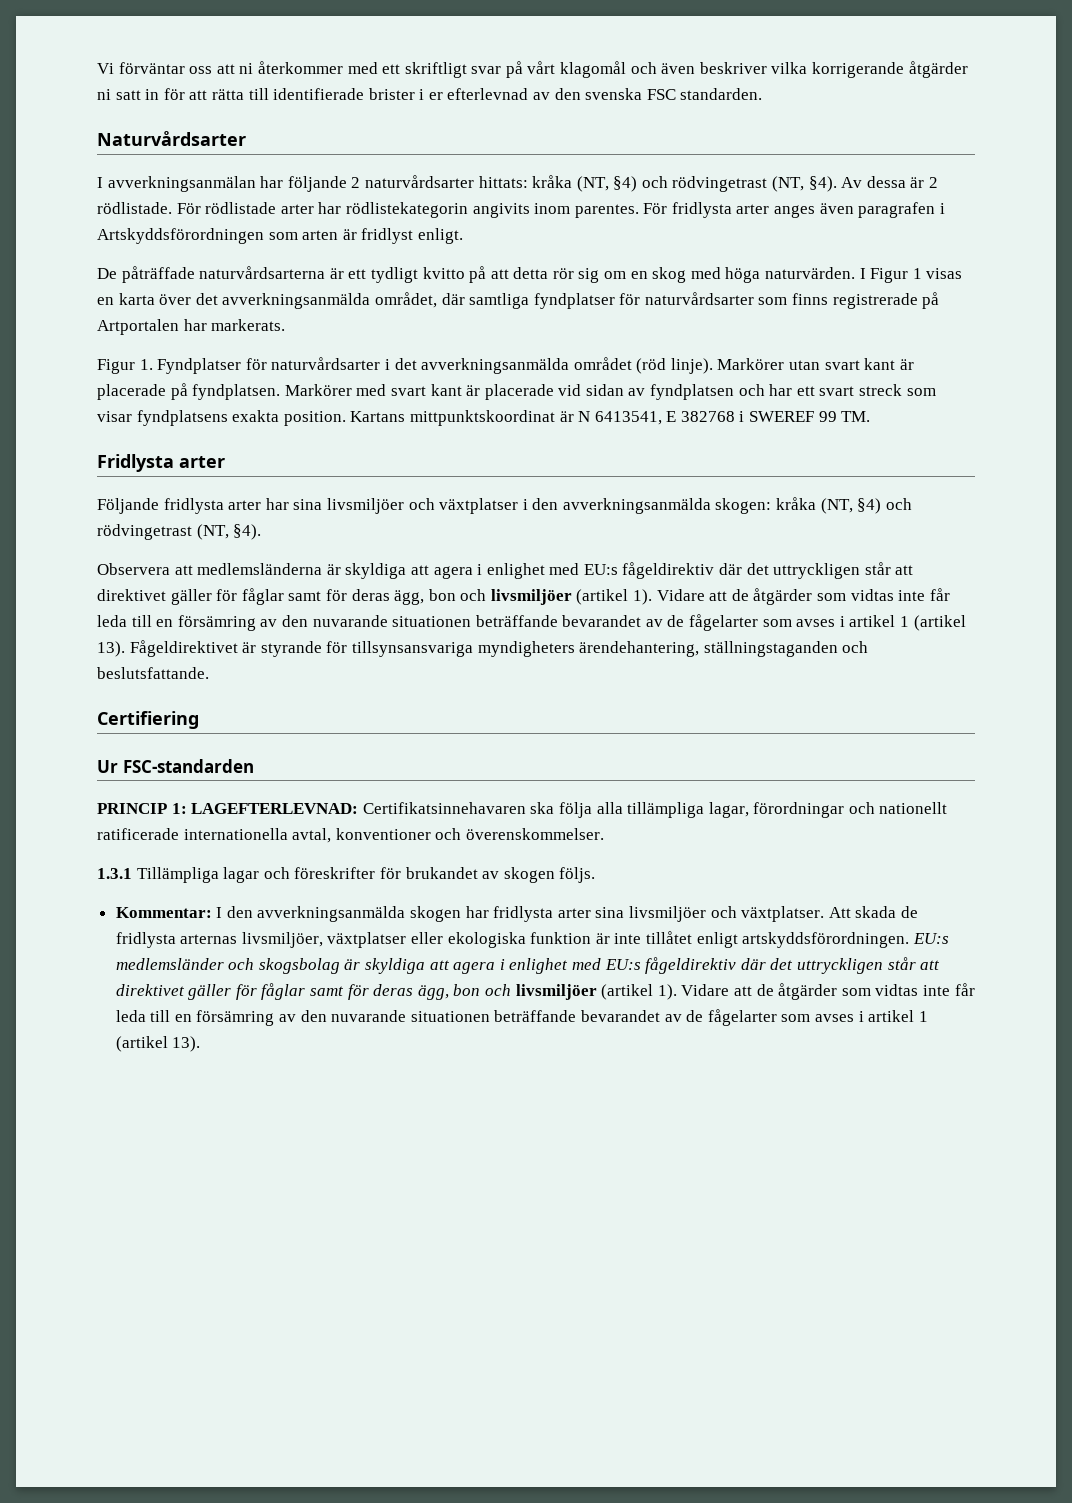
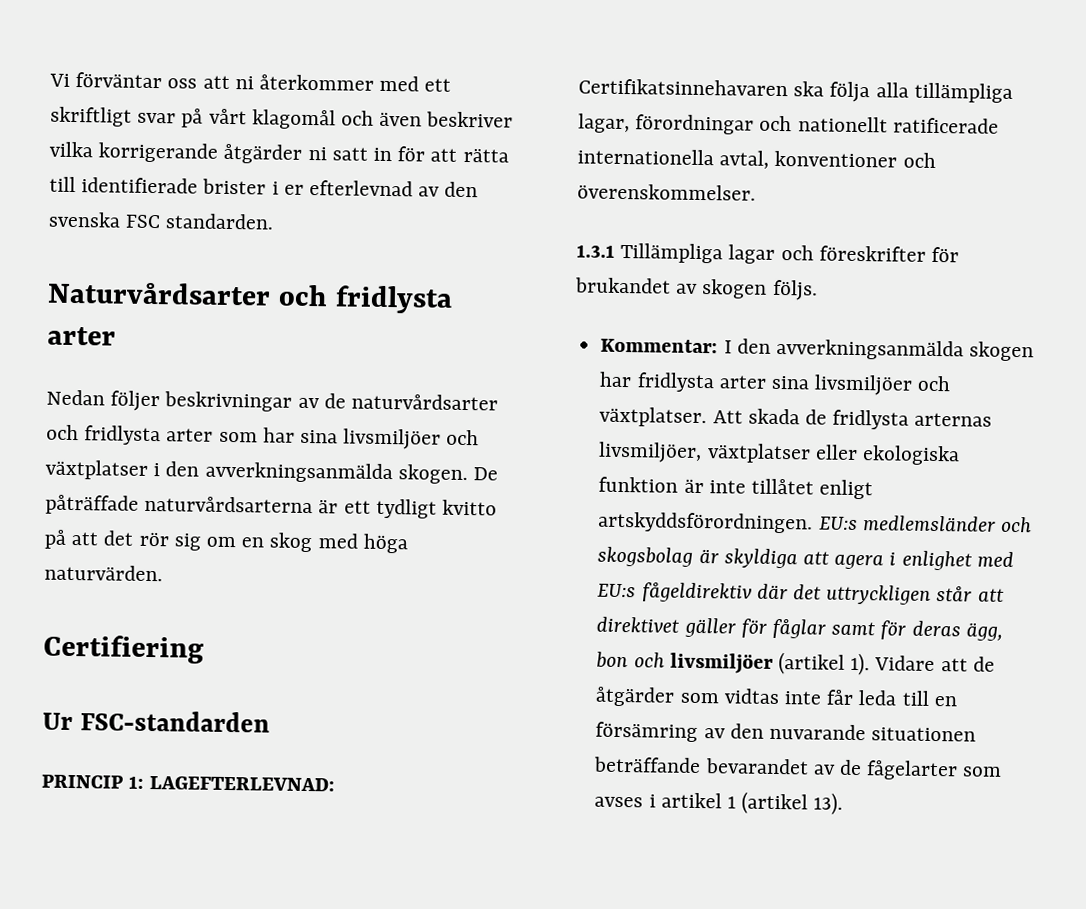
- Naturvårdsarter
- I avverkningsanmälan har följande 2 naturvårdsarter hittats: kråka (NT, §4) och rödvingetrast (NT, §4). Av dessa är 2 rödlistade. För rödlistade arter har rödlistekategorin angivits inom parentes. För fridlysta arter anges även paragrafen i Artskyddsförordningen som arten är fridlyst enligt.
- De påträffade naturvårdsarterna är ett tydligt kvitto på att detta rör sig om en skog med höga naturvärden. I Figur 1 visas en karta över det avverkningsanmälda området, där samtliga fyndplatser för naturvårdsarter som finns registrerade på Artportalen har markerats.
- Figur 1. Fyndplatser för naturvårdsarter i det avverkningsanmälda området (röd linje). Markörer utan svart kant är placerade på fyndplatsen. Markörer med svart kant är placerade vid sidan av fyndplatsen och har ett svart streck som visar fyndplatsens exakta position. Kartans mittpunktskoordinat är N 6413541, E 382768 i SWEREF 99 TM.
- Fridlysta arter
- Följande fridlysta arter har sina livsmiljöer och växtplatser i den avverkningsanmälda skogen: kråka (NT, §4) och rödvingetrast (NT, §4).
- Observera att medlemsländerna är skyldiga att agera i enlighet med EU:s fågeldirektiv där det uttryckligen står att direktivet gäller för fåglar samt för deras ägg, bon och livsmiljöer (artikel 1). Vidare att de åtgärder som vidtas inte får leda till en försämring av den nuvarande situationen beträffande bevarandet av de fågelarter som avses i artikel 1 (artikel 13). Fågeldirektivet är styrande för tillsynsansvariga myndigheters ärendehantering, ställningstaganden och beslutsfattande.
+ Naturvårdsarter och fridlysta arter
+ Nedan följer beskrivningar av de naturvårdsarter och fridlysta arter som har sina livsmiljöer och växtplatser i den avverkningsanmälda skogen. De påträffade naturvårdsarterna är ett tydligt kvitto på att det rör sig om en skog med höga naturvärden.

